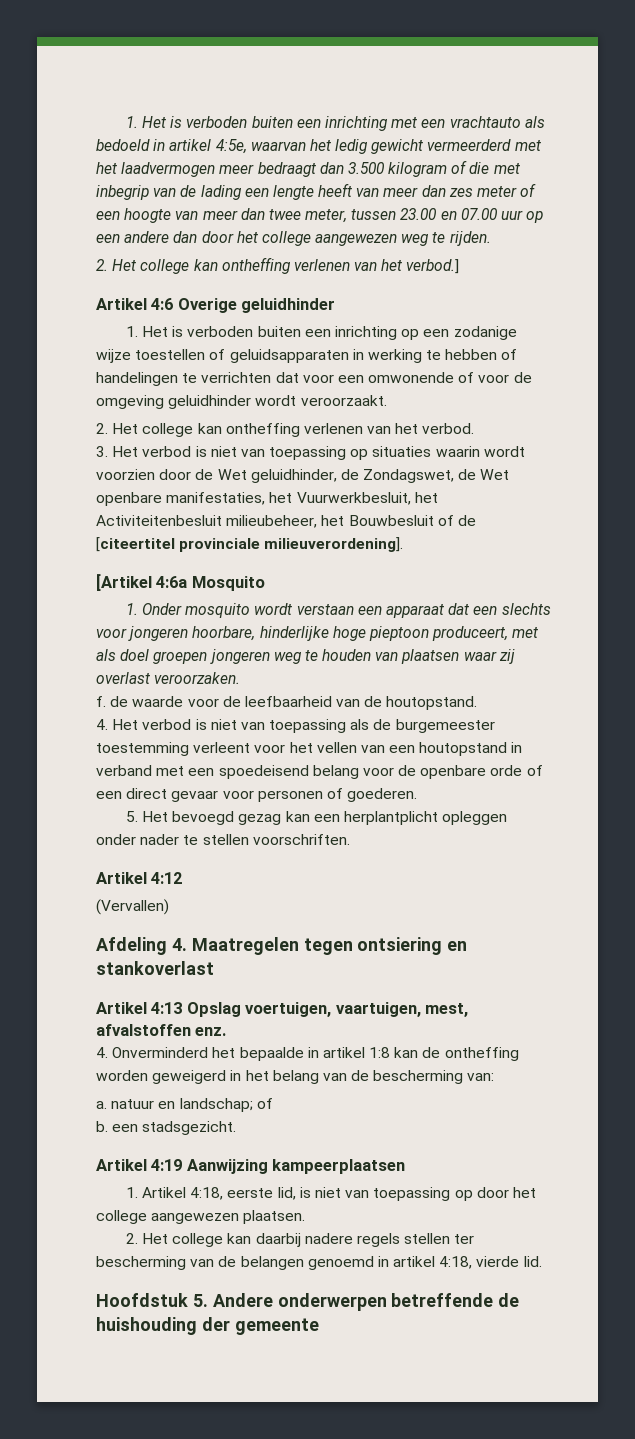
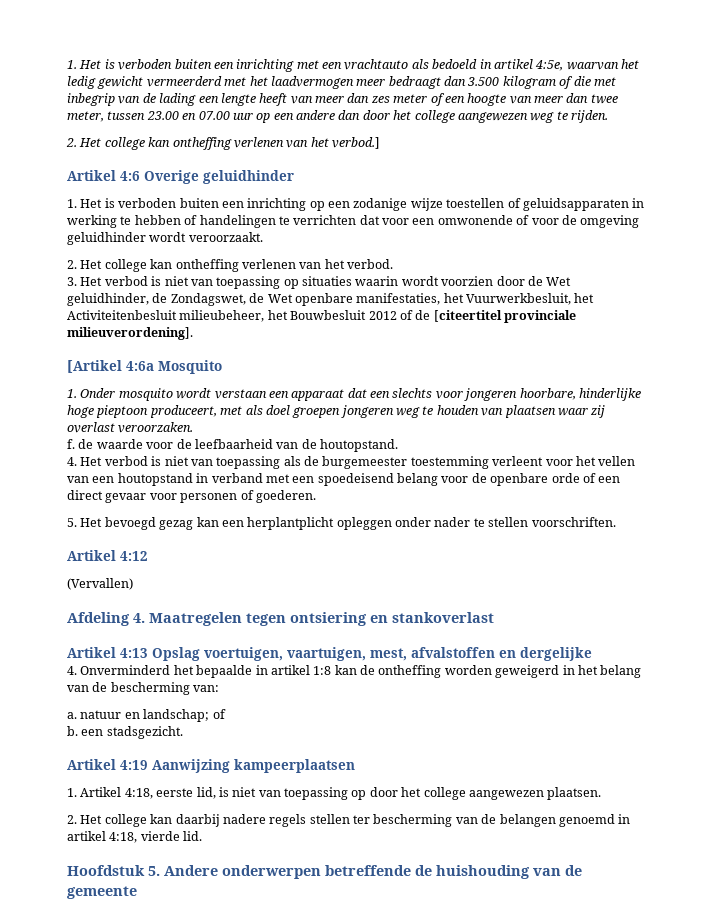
- 3. Het verbod is niet van toepassing op situaties waarin wordt voorzien door de Wet geluidhinder, de Zondagswet, de Wet openbare manifestaties, het Vuurwerkbesluit, het Activiteitenbesluit milieubeheer, het Bouwbesluit of de [citeertitel provinciale milieuverordening].
+ 3. Het verbod is niet van toepassing op situaties waarin wordt voorzien door de Wet geluidhinder, de Zondagswet, de Wet openbare manifestaties, het Vuurwerkbesluit, het Activiteitenbesluit milieubeheer, het Bouwbesluit 2012 of de [citeertitel provinciale milieuverordening].
- Artikel 4:13 Opslag voertuigen, vaartuigen, mest, afvalstoffen enz.
+ Artikel 4:13 Opslag voertuigen, vaartuigen, mest, afvalstoffen en dergelijke
- Hoofdstuk 5. Andere onderwerpen betreffende de huishouding der gemeente
+ Hoofdstuk 5. Andere onderwerpen betreffende de huishouding van de gemeente

